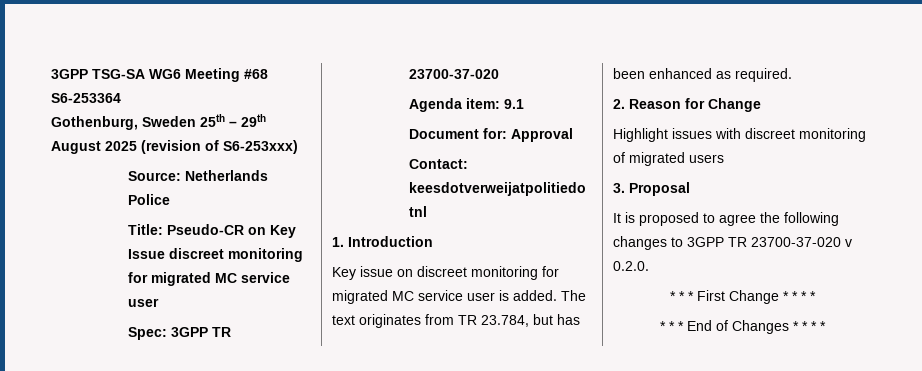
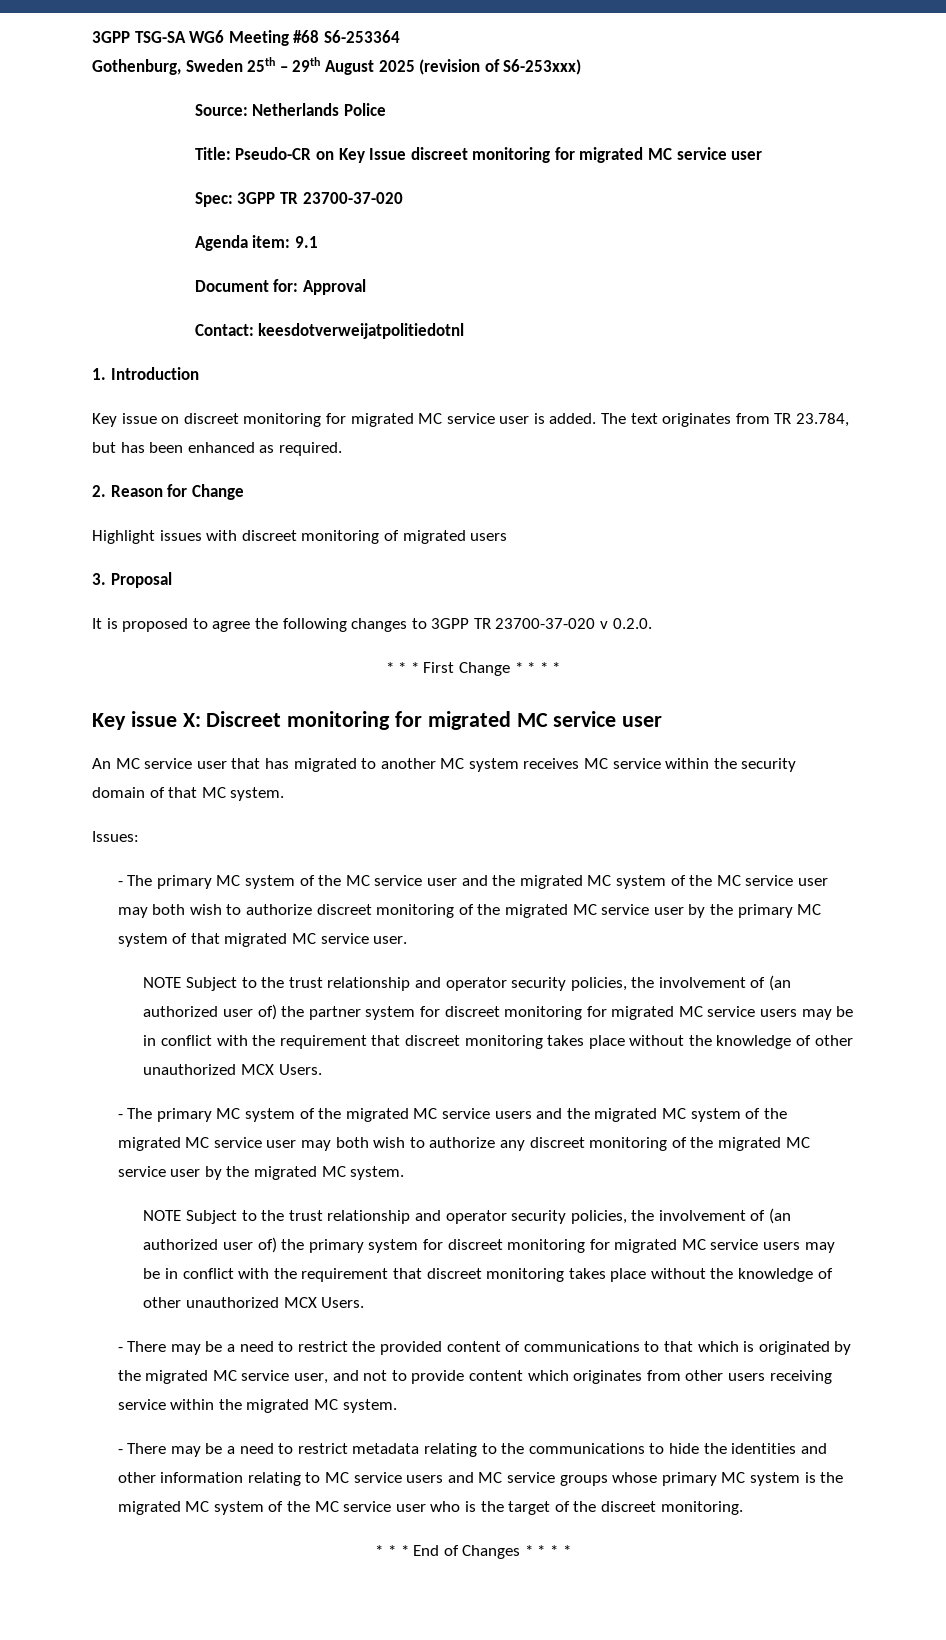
+ Key issue X: Discreet monitoring for migrated MC service user
+ An MC service user that has migrated to another MC system receives MC service within the security domain of that MC system.
+ Issues:
+ - The primary MC system of the MC service user and the migrated MC system of the MC service user may both wish to authorize discreet monitoring of the migrated MC service user by the primary MC system of that migrated MC service user.
+ NOTE Subject to the trust relationship and operator security policies, the involvement of (an authorized user of) the partner system for discreet monitoring for migrated MC service users may be in conflict with the requirement that discreet monitoring takes place without the knowledge of other unauthorized MCX Users.
+ - The primary MC system of the migrated MC service users and the migrated MC system of the migrated MC service user may both wish to authorize any discreet monitoring of the migrated MC service user by the migrated MC system.
+ NOTE Subject to the trust relationship and operator security policies, the involvement of (an authorized user of) the primary system for discreet monitoring for migrated MC service users may be in conflict with the requirement that discreet monitoring takes place without the knowledge of other unauthorized MCX Users.
+ - There may be a need to restrict the provided content of communications to that which is originated by the migrated MC service user, and not to provide content which originates from other users receiving service within the migrated MC system.
+ - There may be a need to restrict metadata relating to the communications to hide the identities and other information relating to MC service users and MC service groups whose primary MC system is the migrated MC system of the MC service user who is the target of the discreet monitoring.

